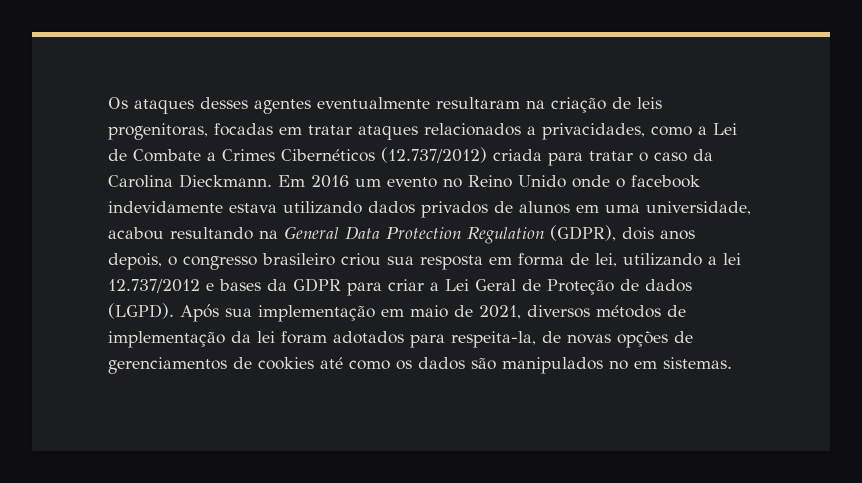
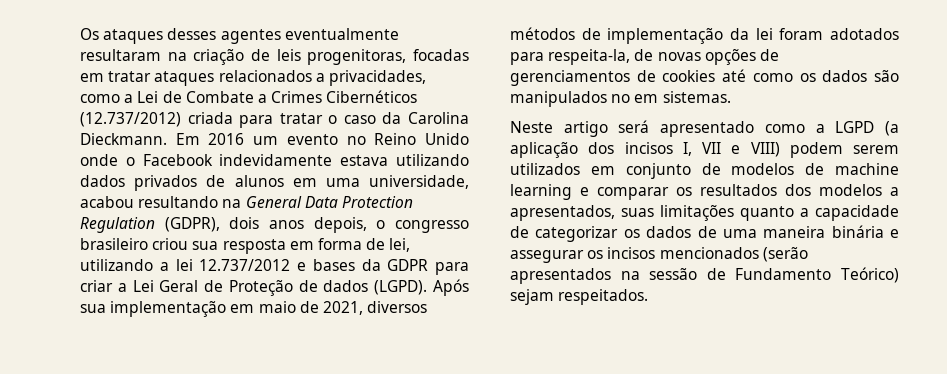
- Em 2016 um evento no Reino Unido onde o facebook indevidamente estava utilizando dados privados de alunos em uma universidade, acabou resultando na General Data Protection Regulation (GDPR), dois anos depois, o congresso brasileiro criou sua resposta em forma de lei, utilizando a lei 12.737/2012 e bases da GDPR para criar a Lei Geral de Proteção de dados (LGPD).
+ Em 2016 um evento no Reino Unido onde o Facebook indevidamente estava utilizando dados privados de alunos em uma universidade, acabou resultando na General Data Protection Regulation (GDPR), dois anos depois, o congresso brasileiro criou sua resposta em forma de lei, utilizando a lei 12.737/2012 e bases da GDPR para criar a Lei Geral de Proteção de dados (LGPD).
+ Neste artigo será apresentado como a LGPD (a aplicação dos incisos I, VII e VIII) podem serem utilizados em conjunto de modelos de machine learning e comparar os resultados dos modelos a apresentados, suas limitações quanto a capacidade de categorizar os dados de uma maneira binária e assegurar os incisos mencionados (serão apresentados na sessão de Fundamento Teórico) sejam respeitados.

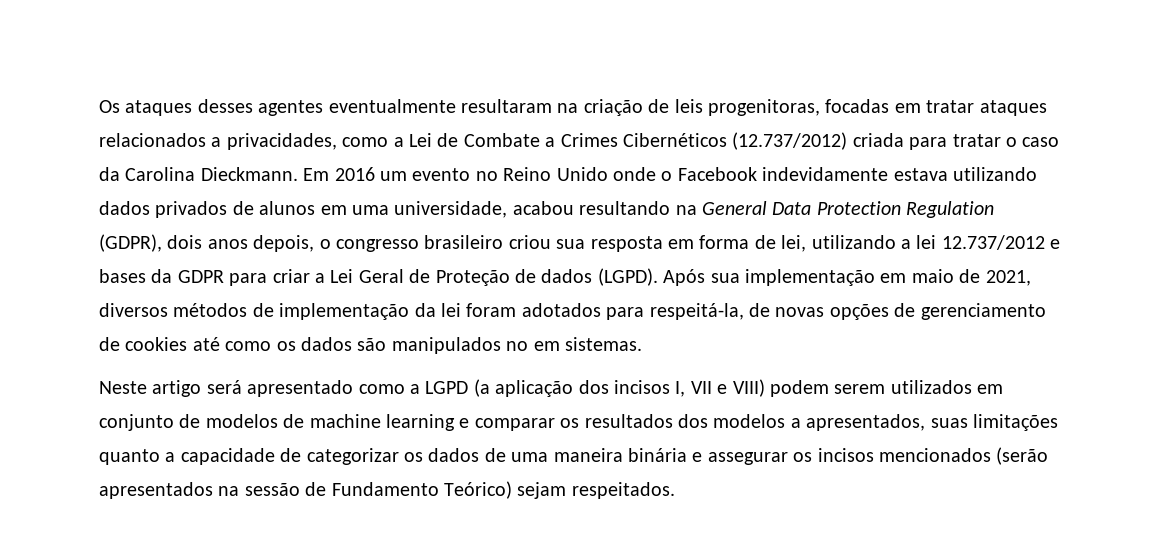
- Após sua implementação em maio de 2021, diversos métodos de implementação da lei foram adotados para respeita-la, de novas opções de gerenciamentos de cookies até como os dados são manipulados no em sistemas.
+ Após sua implementação em maio de 2021, diversos métodos de implementação da lei foram adotados para respeitá-la, de novas opções de gerenciamento de cookies até como os dados são manipulados no em sistemas.

